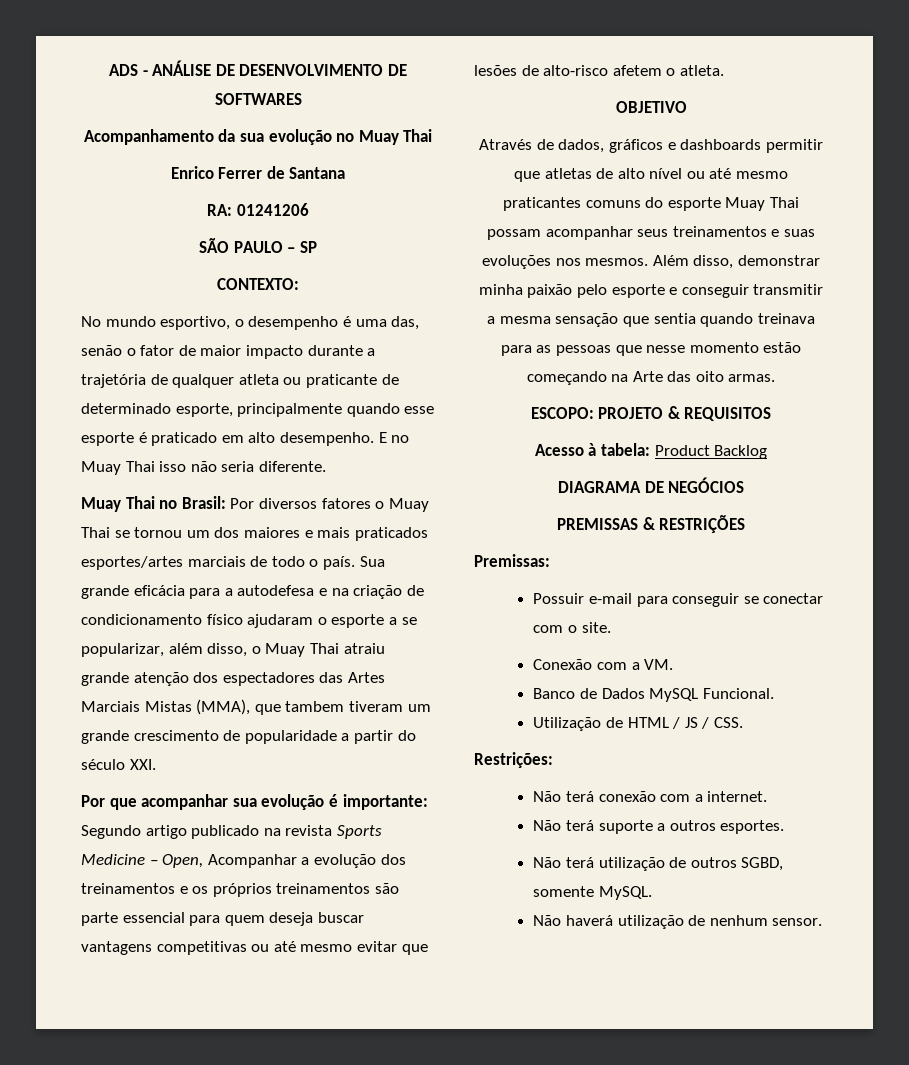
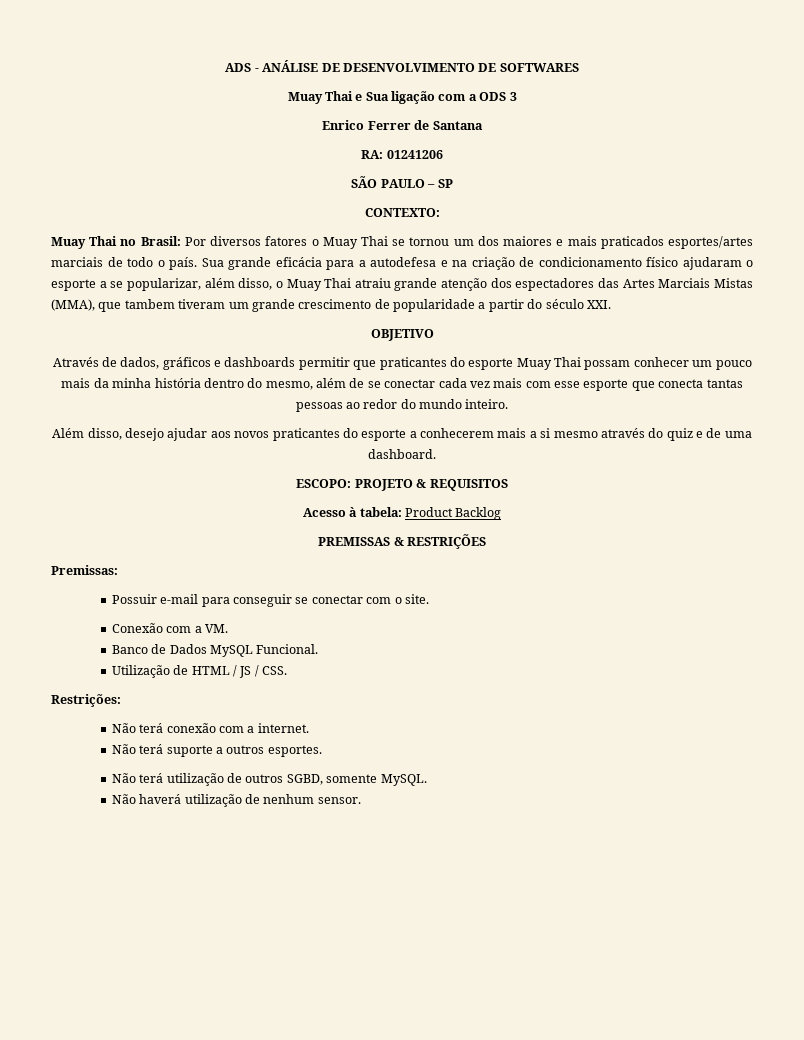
- Acompanhamento da sua evolução no Muay Thai
+ Muay Thai e Sua ligação com a ODS 3
- No mundo esportivo, o desempenho é uma das, senão o fator de maior impacto durante a trajetória de qualquer atleta ou praticante de determinado esporte, principalmente quando esse esporte é praticado em alto desempenho. E no Muay Thai isso não seria diferente.
- Por que acompanhar sua evolução é importante: Segundo artigo publicado na revista Sports Medicine – Open, Acompanhar a evolução dos treinamentos e os próprios treinamentos são parte essencial para quem deseja buscar vantagens competitivas ou até mesmo evitar que lesões de alto-risco afetem o atleta.
- Através de dados, gráficos e dashboards permitir que atletas de alto nível ou até mesmo praticantes comuns do esporte Muay Thai possam acompanhar seus treinamentos e suas evoluções nos mesmos. Além disso, demonstrar minha paixão pelo esporte e conseguir transmitir a mesma sensação que sentia quando treinava para as pessoas que nesse momento estão começando na Arte das oito armas.
+ Através de dados, gráficos e dashboards permitir que praticantes do esporte Muay Thai possam conhecer um pouco mais da minha história dentro do mesmo, além de se conectar cada vez mais com esse esporte que conecta tantas pessoas ao redor do mundo inteiro.
+ Além disso, desejo ajudar aos novos praticantes do esporte a conhecerem mais a si mesmo através do quiz e de uma dashboard.
- DIAGRAMA DE NEGÓCIOS

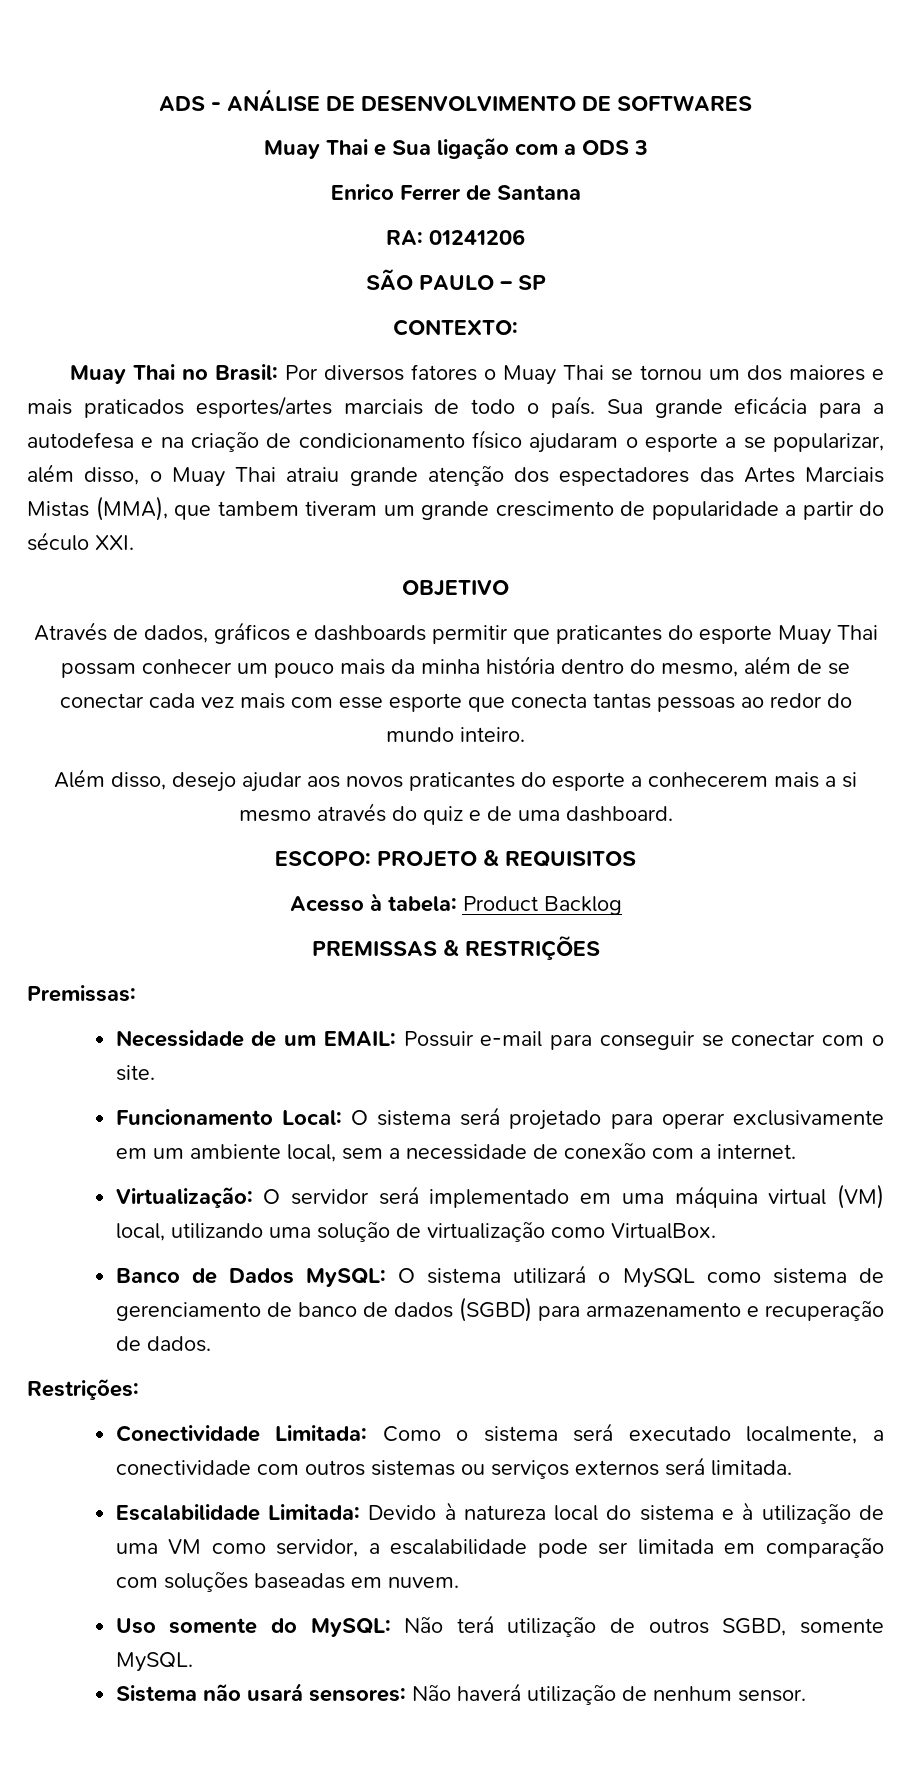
- Possuir e-mail para conseguir se conectar com o site.
+ Necessidade de um EMAIL: Possuir e-mail para conseguir se conectar com o site.
- Conexão com a VM.
- Banco de Dados MySQL Funcional.
- Utilização de HTML / JS / CSS.
+ Funcionamento Local: O sistema será projetado para operar exclusivamente em um ambiente local, sem a necessidade de conexão com a internet.
+ Virtualização: O servidor será implementado em uma máquina virtual (VM) local, utilizando uma solução de virtualização como VirtualBox.
+ Banco de Dados MySQL: O sistema utilizará o MySQL como sistema de gerenciamento de banco de dados (SGBD) para armazenamento e recuperação de dados.
  Restrições:
- Não terá conexão com a internet.
- Não terá suporte a outros esportes.
- Não terá utilização de outros SGBD, somente MySQL.
+ Conectividade Limitada: Como o sistema será executado localmente, a conectividade com outros sistemas ou serviços externos será limitada.
+ Escalabilidade Limitada: Devido à natureza local do sistema e à utilização de uma VM como servidor, a escalabilidade pode ser limitada em comparação com soluções baseadas em nuvem.
+ Uso somente do MySQL: Não terá utilização de outros SGBD, somente MySQL.
- Não haverá utilização de nenhum sensor.
+ Sistema não usará sensores: Não haverá utilização de nenhum sensor.

